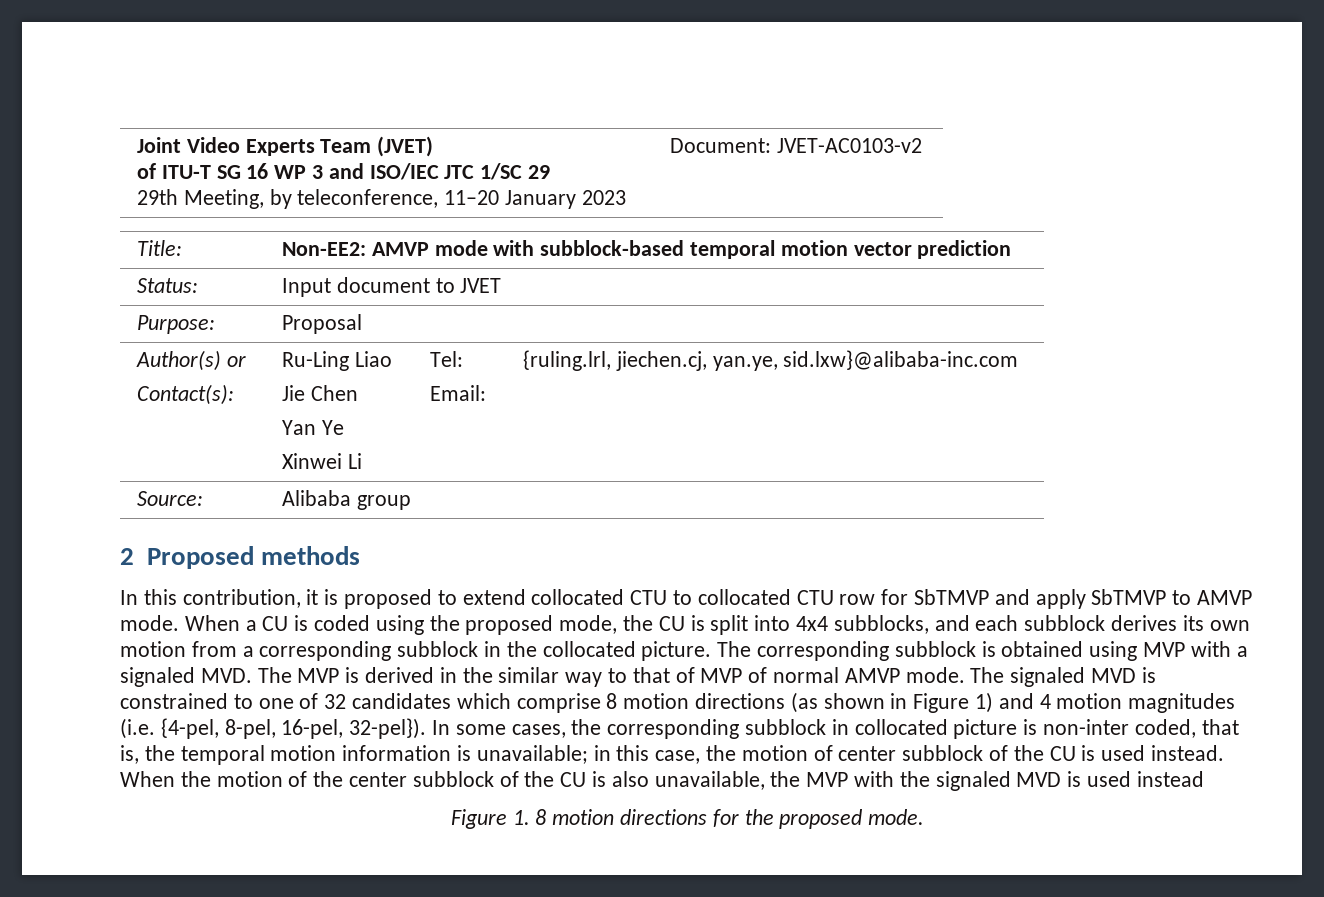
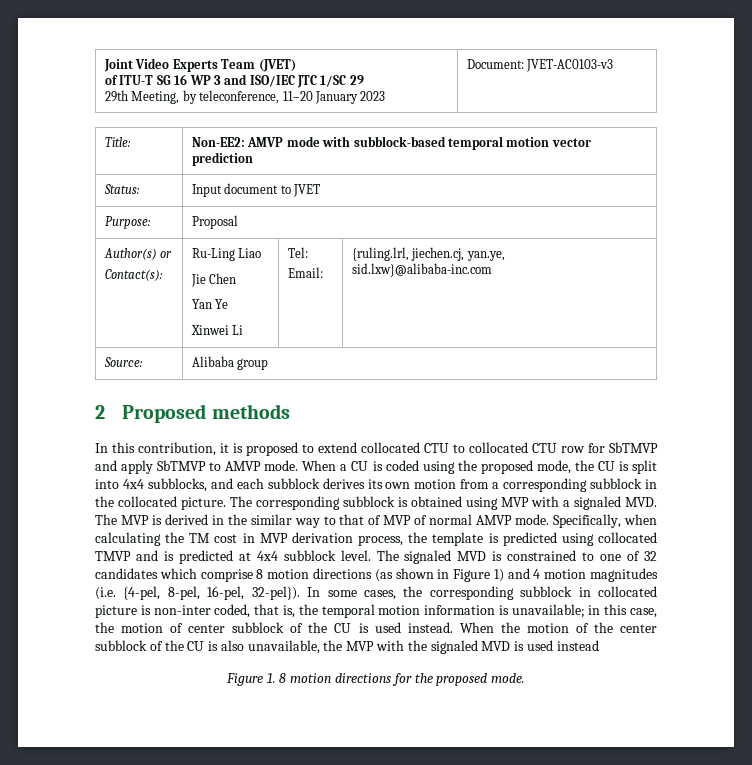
  Joint Video Experts Team (JVET)
  of ITU-T SG 16 WP 3 and ISO/IEC JTC 1/SC 29
- 29th Meeting, by teleconference, 11–20 January 2023 | Document: JVET-AC0103-v2
+ 29th Meeting, by teleconference, 11–20 January 2023 | Document: JVET-AC0103-v3
+ Specifically, when calculating the TM cost in MVP derivation process, the template is predicted using collocated TMVP and is predicted at 4x4 subblock level.

